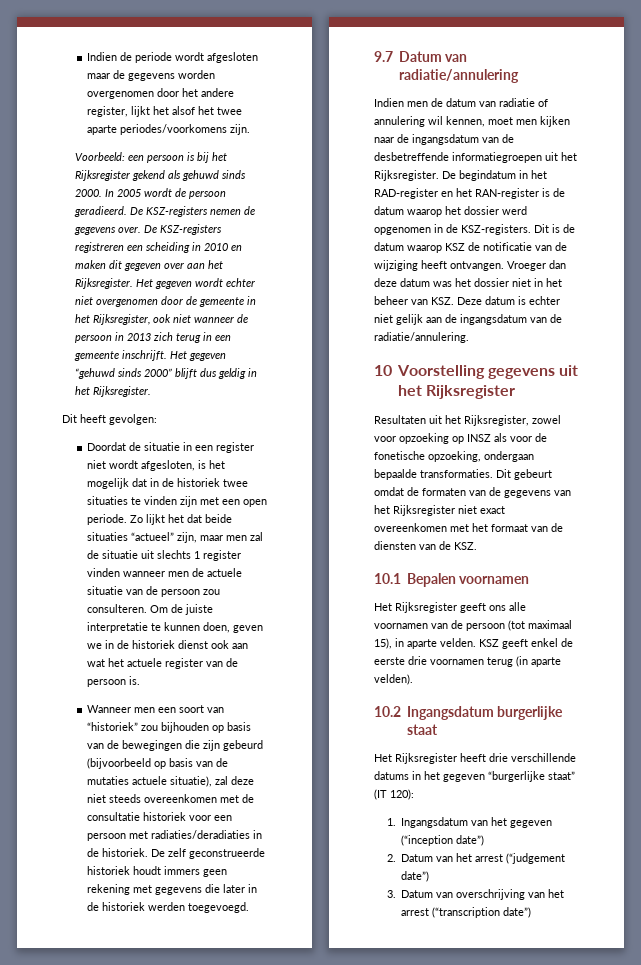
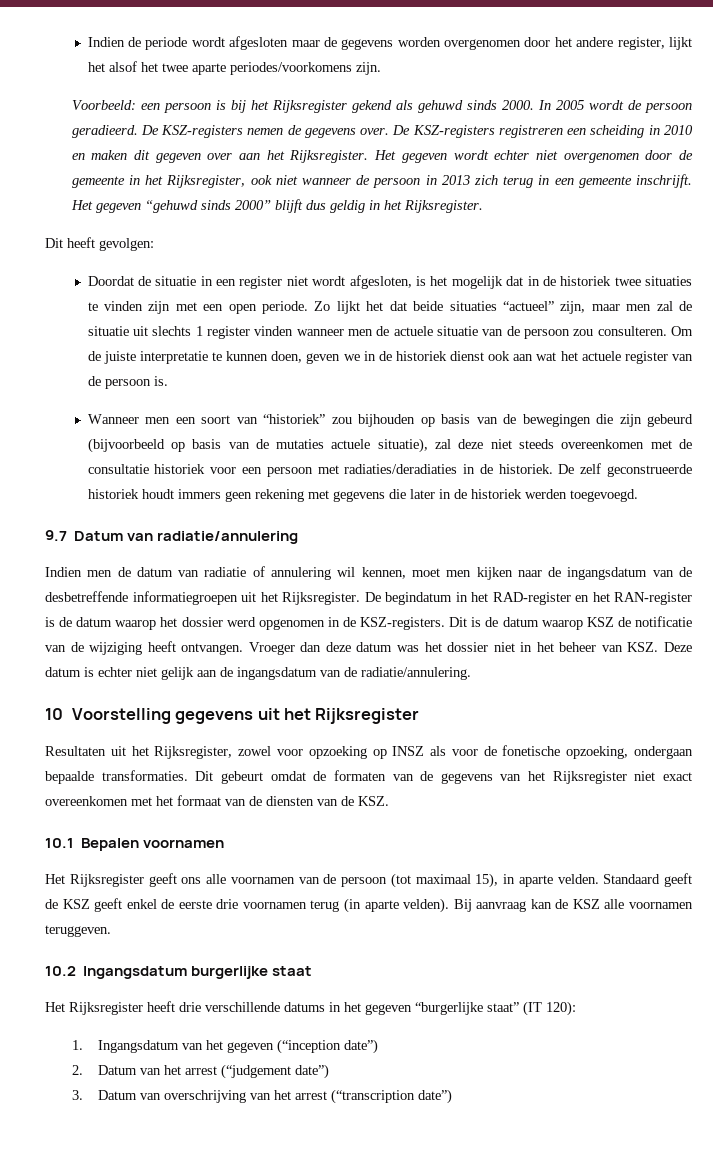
- KSZ geeft enkel de eerste drie voornamen terug (in aparte velden).
+ Standaard geeft de KSZ geeft enkel de eerste drie voornamen terug (in aparte velden). Bij aanvraag kan de KSZ alle voornamen teruggeven.

